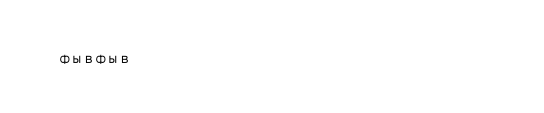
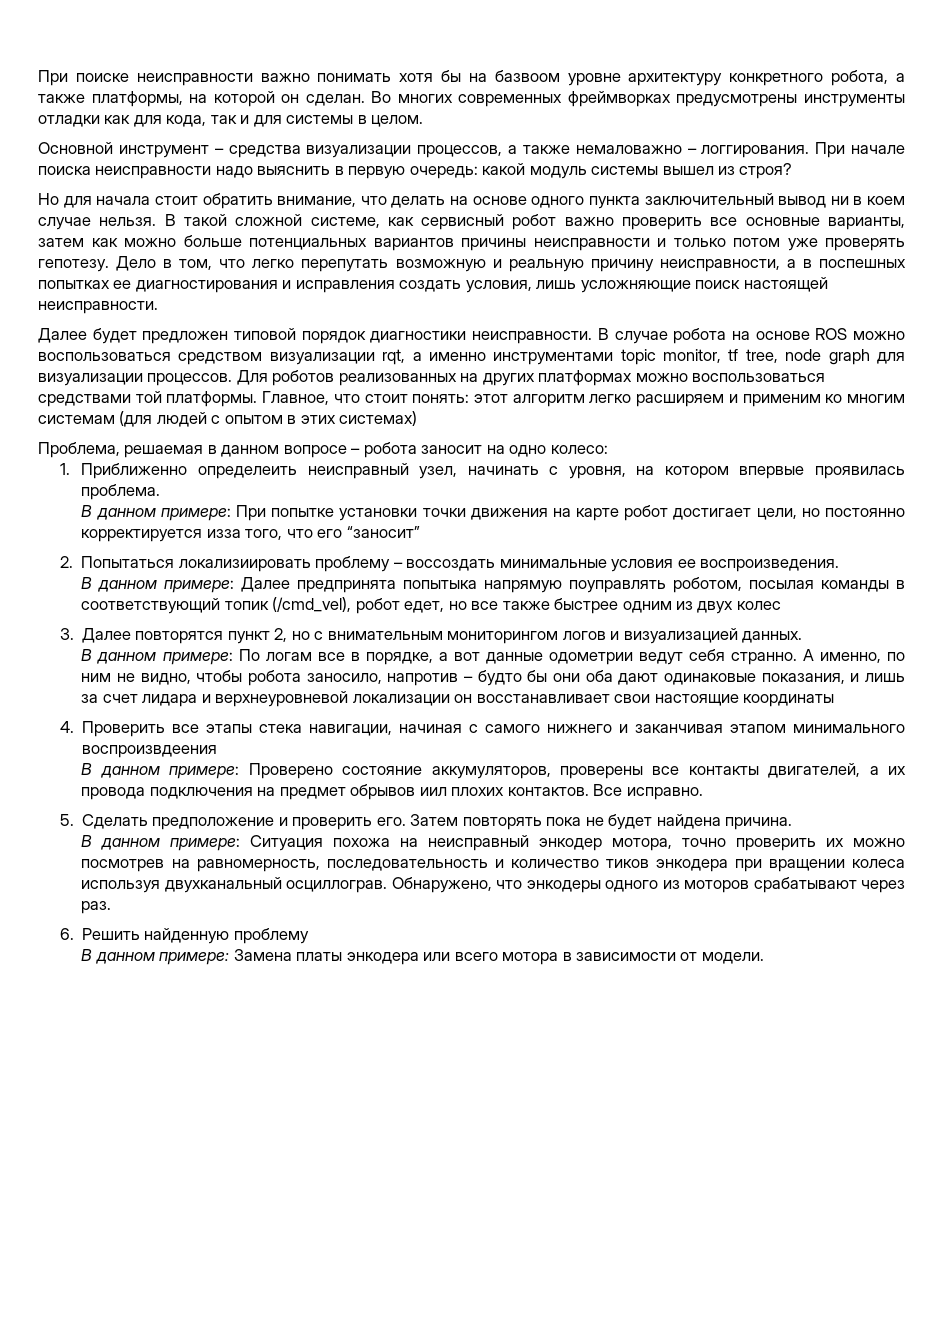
- фывфыв
+ При поиске неисправности важно понимать хотя бы на базвоом уровне архитектуру конкретного робота, а также платформы, на которой он сделан. Во многих современных фреймворках предусмотрены инструменты отладки как для кода, так и для системы в целом.
+ Основной инструмент – средства визуализации процессов, а также немаловажно – логгирования. При начале поиска неисправности надо выяснить в первую очередь: какой модуль системы вышел из строя?
+ Но для начала стоит обратить внимание, что делать на основе одного пункта заключительный вывод ни в коем случае нельзя. В такой сложной системе, как сервисный робот важно проверить все основные варианты, затем как можно больше потенциальных вариантов причины неисправности и только потом уже проверять гепотезу. Дело в том, что легко перепутать возможную и реальную причину неисправности, а в поспешных попытках ее диагностирования и исправления создать условия, лишь усложняющие поиск настоящей неисправности.
+ Далее будет предложен типовой порядок диагностики неисправности. В случае робота на основе ROS можно воспользоваться средством визуализации rqt, а именно инструментами topic monitor, tf tree, node graph для визуализации процессов. Для роботов реализованных на других платформах можно воспользоваться средствами той платформы. Главное, что стоит понять: этот алгоритм легко расширяем и применим ко многим системам (для людей с опытом в этих системах)
+ Проблема, решаемая в данном вопросе – робота заносит на одно колесо:
+ 1. Приближенно определеить неисправный узел, начинать с уровня, на котором впервые проявилась проблема.
+ В данном примере: При попытке установки точки движения на карте робот достигает цели, но постоянно корректируется изза того, что его “заносит”
+ 2. Попытаться локализиировать проблему – воссоздать минимальные условия ее воспроизведения.
+ В данном примере: Далее предпринята попытыка напрямую поуправлять роботом, посылая команды в соответствующий топик (/cmd_vel), робот едет, но все также быстрее одним из двух колес
+ 3. Далее повторятся пункт 2, но с внимательным мониторингом логов и визуализацией данных.
+ В данном примере: По логам все в порядке, а вот данные одометрии ведут себя странно. А именно, по ним не видно, чтобы робота заносило, напротив – будто бы они оба дают одинаковые показания, и лишь за счет лидара и верхнеуровневой локализации он восстанавливает свои настоящие координаты
+ 4. Проверить все этапы стека навигации, начиная с самого нижнего и заканчивая этапом минимального воспроизвдеения
+ В данном примере: Проверено состояние аккумуляторов, проверены все контакты двигателей, а их провода подключения на предмет обрывов иил плохих контактов. Все исправно.
+ 5. Сделать предположение и проверить его. Затем повторять пока не будет найдена причина.
+ В данном примере: Ситуация похожа на неисправный энкодер мотора, точно проверить их можно посмотрев на равномерность, последовательность и количество тиков энкодера при вращении колеса используя двухканальный осциллограв. Обнаружено, что энкодеры одного из моторов срабатывают через раз.
+ 6. Решить найденную проблему
+ В данном примере: Замена платы энкодера или всего мотора в зависимости от модели.

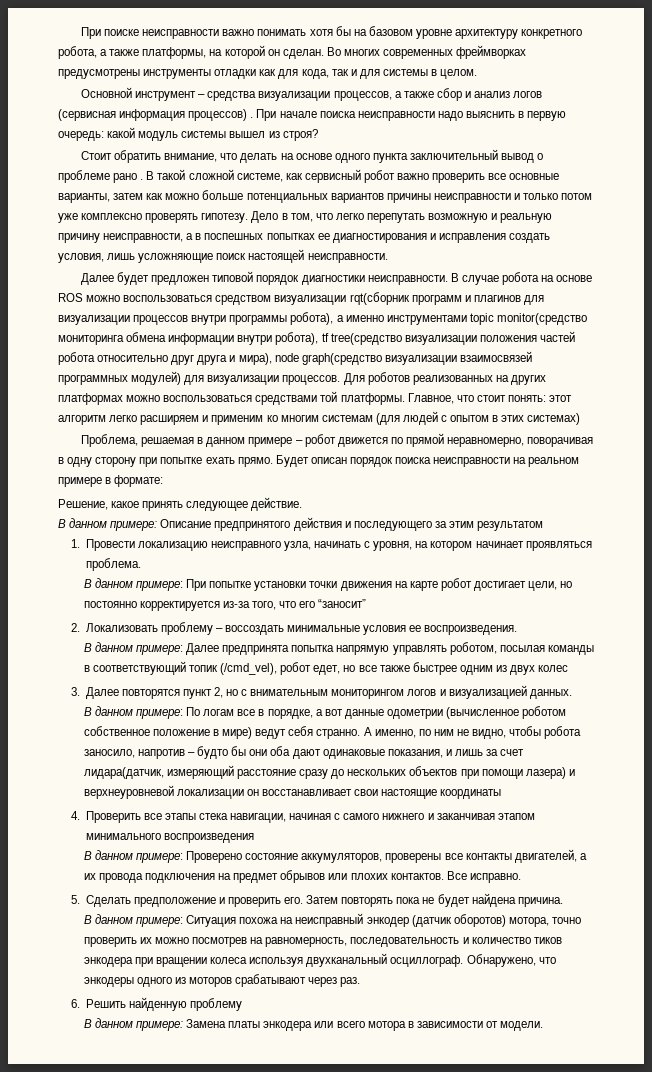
- При поиске неисправности важно понимать хотя бы на базвоом уровне архитектуру конкретного робота, а также платформы, на которой он сделан.
+ При поиске неисправности важно понимать хотя бы на базовом уровне архитектуру конкретного робота, а также платформы, на которой он сделан.
- Основной инструмент – средства визуализации процессов, а также немаловажно – логгирования.
+ Основной инструмент – средства визуализации процессов, а также сбор и анализ логов (сервисная информация процессов) .
- Но для начала стоит обратить внимание, что делать на основе одного пункта заключительный вывод ни в коем случае нельзя.
+ Стоит обратить внимание, что делать на основе одного пункта заключительный вывод о проблеме рано .
- В такой сложной системе, как сервисный робот важно проверить все основные варианты, затем как можно больше потенциальных вариантов причины неисправности и только потом уже проверять гепотезу.
+ В такой сложной системе, как сервисный робот важно проверить все основные варианты, затем как можно больше потенциальных вариантов причины неисправности и только потом уже комплексно проверять гипотезу.
- В случае робота на основе ROS можно воспользоваться средством визуализации rqt, а именно инструментами topic monitor, tf tree, node graph для визуализации процессов.
+ В случае робота на основе ROS можно воспользоваться средством визуализации rqt(сборник программ и плагинов для визуализации процессов внутри программы робота), а именно инструментами topic monitor(средство мониторинга обмена информации внутри робота), tf tree(средство визуализации положения частей робота относительно друг друга и мира), node graph(средство визуализации взаимосвязей программных модулей) для визуализации процессов.
- Проблема, решаемая в данном вопросе – робота заносит на одно колесо:
- 1. Приближенно определеить неисправный узел, начинать с уровня, на котором впервые проявилась проблема.
+ Проблема, решаемая в данном примере – робот движется по прямой неравномерно, поворачивая в одну сторону при попытке ехать прямо. Будет описан порядок поиска неисправности на реальном примере в формате:
+ Решение, какое принять следующее действие.
+ В данном примере: Описание предпринятого действия и последующего за этим результатом
+ 1. Провести локализацию неисправного узла, начинать с уровня, на котором начинает проявляться проблема.
- В данном примере: При попытке установки точки движения на карте робот достигает цели, но постоянно корректируется изза того, что его “заносит”
+ В данном примере: При попытке установки точки движения на карте робот достигает цели, но постоянно корректируется из-за того, что его “заносит”
- 2. Попытаться локализиировать проблему – воссоздать минимальные условия ее воспроизведения.
+ 2. Локализовать проблему – воссоздать минимальные условия ее воспроизведения.
- В данном примере: Далее предпринята попытыка напрямую поуправлять роботом, посылая команды в соответствующий топик (/cmd_vel), робот едет, но все также быстрее одним из двух колес
+ В данном примере: Далее предпринята попытка напрямую управлять роботом, посылая команды в соответствующий топик (/cmd_vel), робот едет, но все также быстрее одним из двух колес
- В данном примере: По логам все в порядке, а вот данные одометрии ведут себя странно.
+ В данном примере: По логам все в порядке, а вот данные одометрии (вычисленное роботом собственное положение в мире) ведут себя странно.
- А именно, по ним не видно, чтобы робота заносило, напротив – будто бы они оба дают одинаковые показания, и лишь за счет лидара и верхнеуровневой локализации он восстанавливает свои настоящие координаты
+ А именно, по ним не видно, чтобы робота заносило, напротив – будто бы они оба дают одинаковые показания, и лишь за счет лидара(датчик, измеряющий расстояние сразу до нескольких объектов при помощи лазера) и верхнеуровневой локализации он восстанавливает свои настоящие координаты
- 4. Проверить все этапы стека навигации, начиная с самого нижнего и заканчивая этапом минимального воспроизвдеения
+ 4. Проверить все этапы стека навигации, начиная с самого нижнего и заканчивая этапом минимального воспроизведения
- В данном примере: Проверено состояние аккумуляторов, проверены все контакты двигателей, а их провода подключения на предмет обрывов иил плохих контактов.
+ В данном примере: Проверено состояние аккумуляторов, проверены все контакты двигателей, а их провода подключения на предмет обрывов или плохих контактов.
- В данном примере: Ситуация похожа на неисправный энкодер мотора, точно проверить их можно посмотрев на равномерность, последовательность и количество тиков энкодера при вращении колеса используя двухканальный осциллограв.
+ В данном примере: Ситуация похожа на неисправный энкодер (датчик оборотов) мотора, точно проверить их можно посмотрев на равномерность, последовательность и количество тиков энкодера при вращении колеса используя двухканальный осциллограф.

